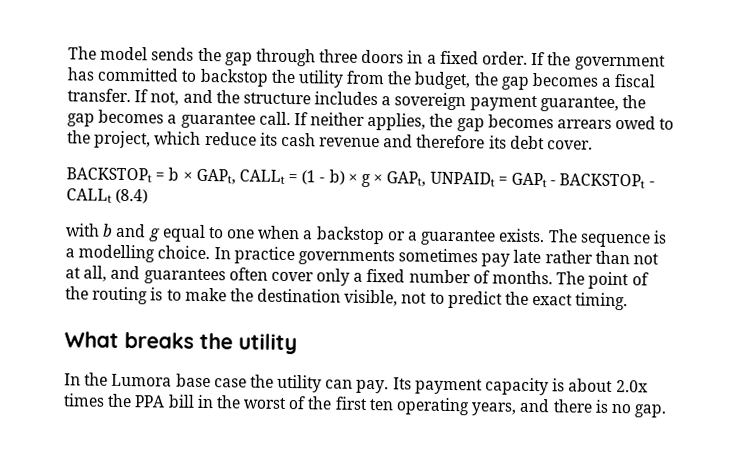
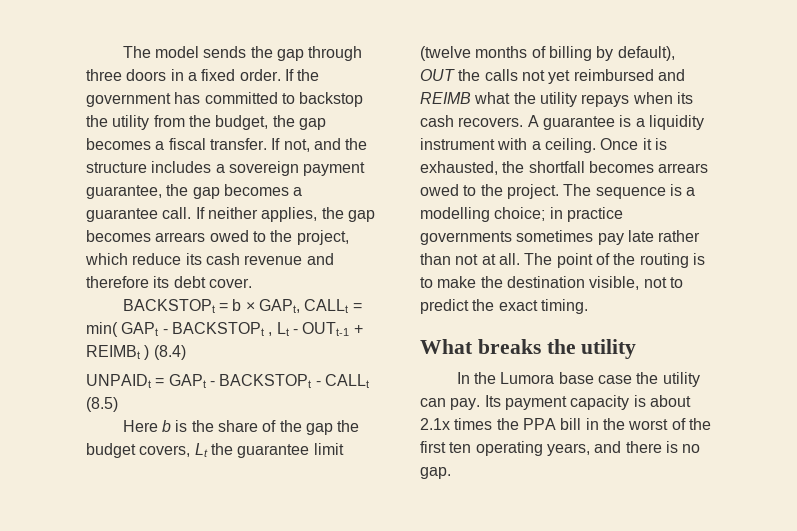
- BACKSTOPt = b × GAPt, CALLt = (1 - b) × g × GAPt, UNPAIDt = GAPt - BACKSTOPt - CALLt (8.4)
- with b and g equal to one when a backstop or a guarantee exists.
+ BACKSTOPt = b × GAPt, CALLt = min( GAPt - BACKSTOPt , Lt - OUTt-1 + REIMBt ) (8.4)
+ UNPAIDt = GAPt - BACKSTOPt - CALLt (8.5)
+ Here b is the share of the gap the budget covers, Lt the guarantee limit (twelve months of billing by default), OUT the calls not yet reimbursed and REIMB what the utility repays when its cash recovers. A guarantee is a liquidity instrument with a ceiling. Once it is exhausted, the shortfall becomes arrears owed to the project.
- The sequence is a modelling choice. In practice governments sometimes pay late rather than not at all, and guarantees often cover only a fixed number of months.
+ The sequence is a modelling choice; in practice governments sometimes pay late rather than not at all.
- Its payment capacity is about 2.0x times the PPA bill in the worst of the first ten operating years, and there is no gap.
+ Its payment capacity is about 2.1x times the PPA bill in the worst of the first ten operating years, and there is no gap.

